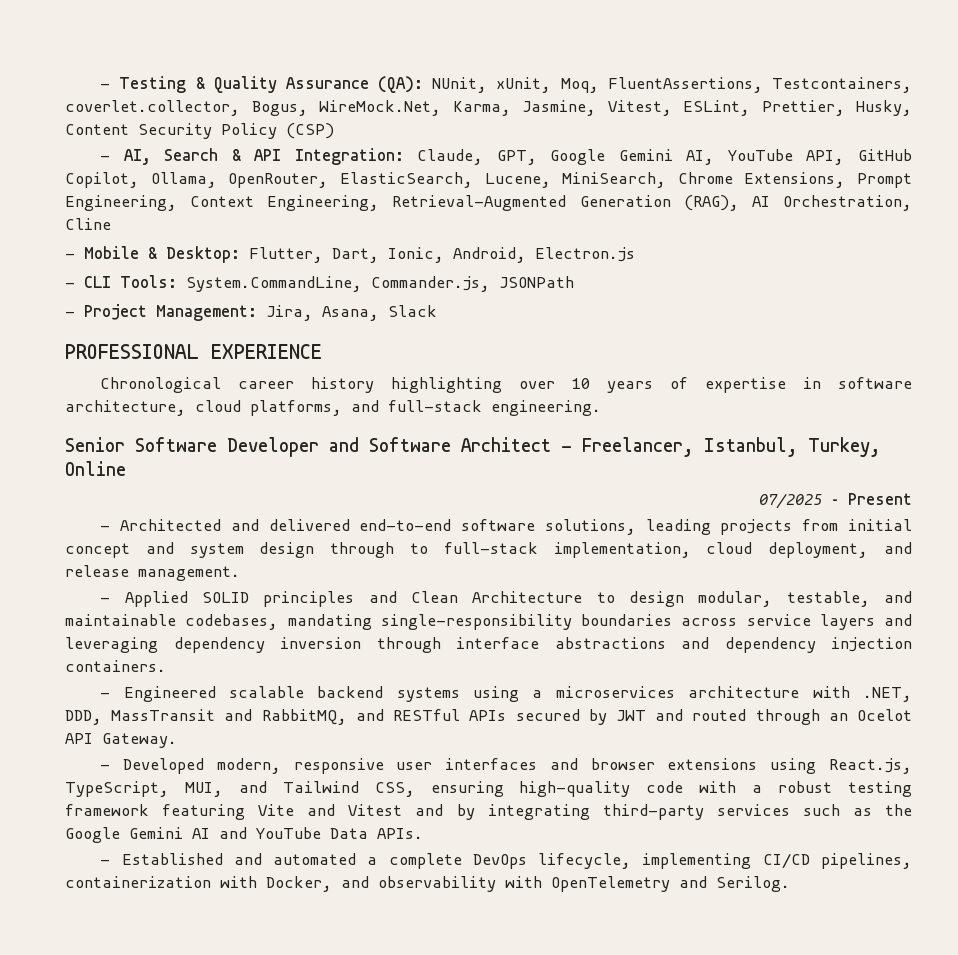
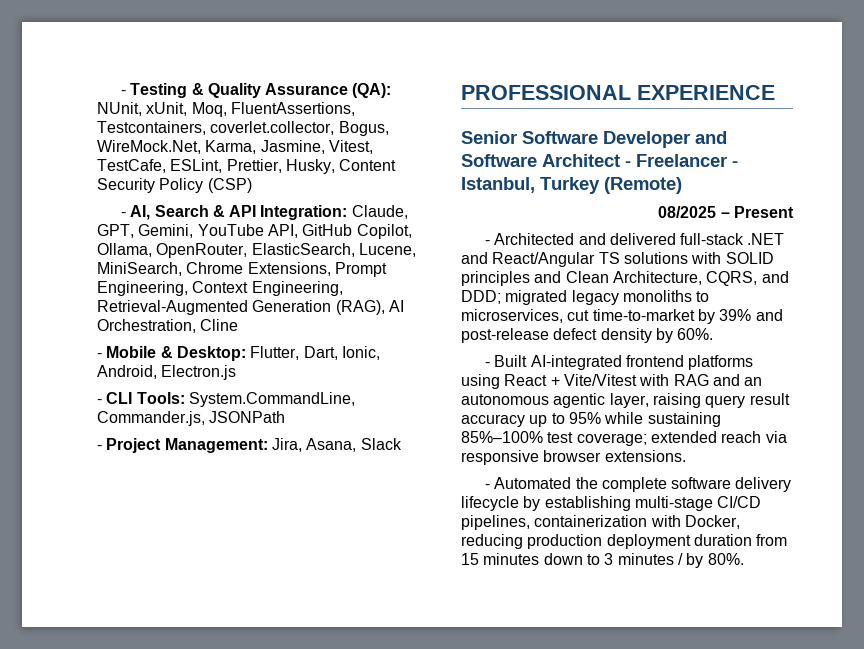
- - Testing & Quality Assurance (QA): NUnit, xUnit, Moq, FluentAssertions, Testcontainers, coverlet.collector, Bogus, WireMock.Net, Karma, Jasmine, Vitest, ESLint, Prettier, Husky, Content Security Policy (CSP)
+ - Testing & Quality Assurance (QA): NUnit, xUnit, Moq, FluentAssertions, Testcontainers, coverlet.collector, Bogus, WireMock.Net, Karma, Jasmine, Vitest, TestCafe, ESLint, Prettier, Husky, Content Security Policy (CSP)
- - AI, Search & API Integration: Claude, GPT, Google Gemini AI, YouTube API, GitHub Copilot, Ollama, OpenRouter, ElasticSearch, Lucene, MiniSearch, Chrome Extensions, Prompt Engineering, Context Engineering, Retrieval-Augmented Generation (RAG), AI Orchestration, Cline
+ - AI, Search & API Integration: Claude, GPT, Gemini, YouTube API, GitHub Copilot, Ollama, OpenRouter, ElasticSearch, Lucene, MiniSearch, Chrome Extensions, Prompt Engineering, Context Engineering, Retrieval-Augmented Generation (RAG), AI Orchestration, Cline
- Chronological career history highlighting over 10 years of expertise in software architecture, cloud platforms, and full-stack engineering.
- Senior Software Developer and Software Architect - Freelancer, Istanbul, Turkey, Online
- 07/2025 – Present
+ Senior Software Developer and Software Architect - Freelancer - Istanbul, Turkey (Remote)
+ 08/2025 – Present
- - Architected and delivered end-to-end software solutions, leading projects from initial concept and system design through to full-stack implementation, cloud deployment, and release management.
- - Applied SOLID principles and Clean Architecture to design modular, testable, and maintainable codebases, mandating single-responsibility boundaries across service layers and leveraging dependency inversion through interface abstractions and dependency injection containers.
- - Engineered scalable backend systems using a microservices architecture with .NET, DDD, MassTransit and RabbitMQ, and RESTful APIs secured by JWT and routed through an Ocelot API Gateway.
- - Developed modern, responsive user interfaces and browser extensions using React.js, TypeScript, MUI, and Tailwind CSS, ensuring high-quality code with a robust testing framework featuring Vite and Vitest and by integrating third-party services such as the Google Gemini AI and YouTube Data APIs.
- - Established and automated a complete DevOps lifecycle, implementing CI/CD pipelines, containerization with Docker, and observability with OpenTelemetry and Serilog.
+ - Architected and delivered full-stack .NET and React/Angular TS solutions with SOLID principles and Clean Architecture, CQRS, and DDD; migrated legacy monoliths to microservices, cut time-to-market by 39% and post-release defect density by 60%.
+ - Built AI-integrated frontend platforms using React + Vite/Vitest with RAG and an autonomous agentic layer, raising query result accuracy up to 95% while sustaining 85%–100% test coverage; extended reach via responsive browser extensions.
+ - Automated the complete software delivery lifecycle by establishing multi-stage CI/CD pipelines, containerization with Docker, reducing production deployment duration from 15 minutes down to 3 minutes / by 80%.

